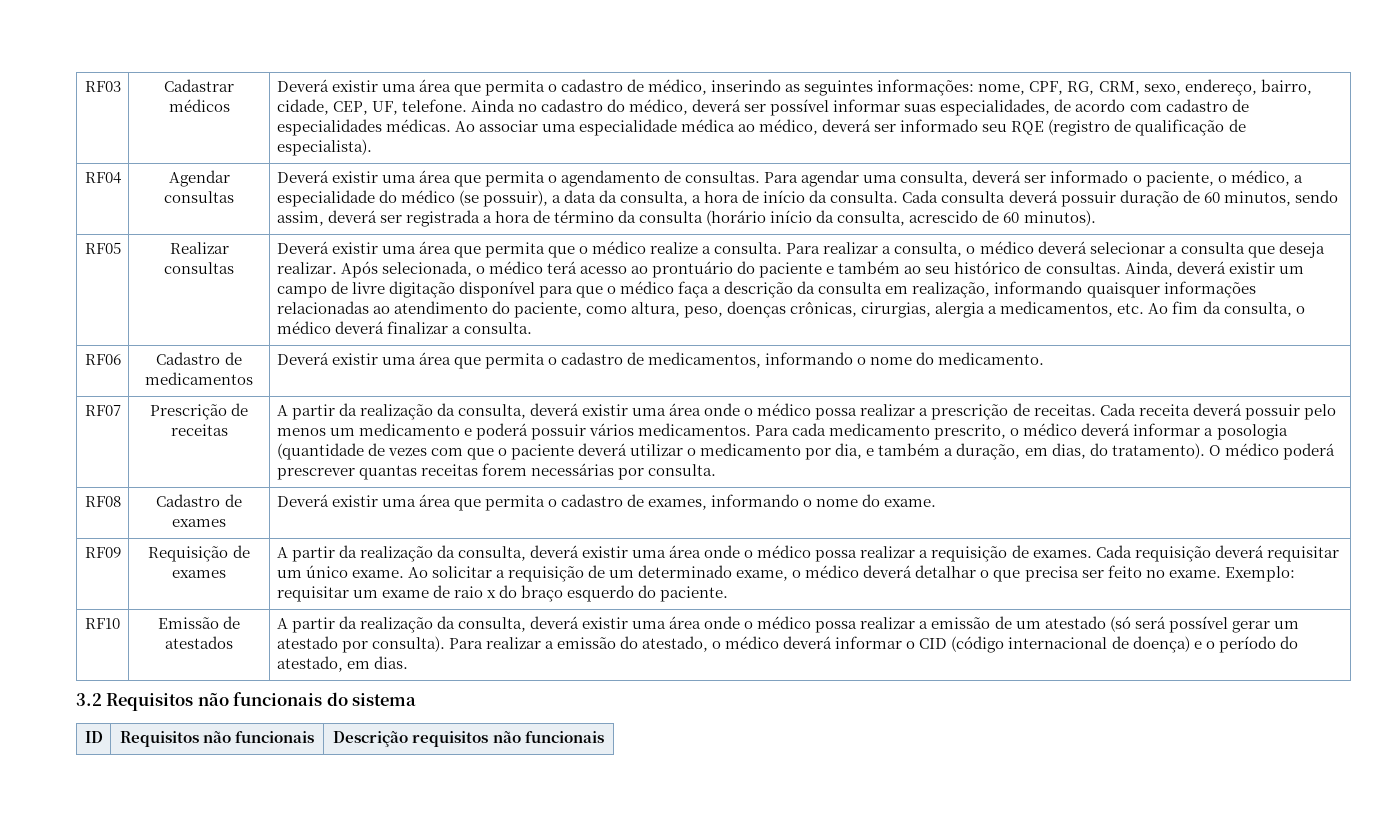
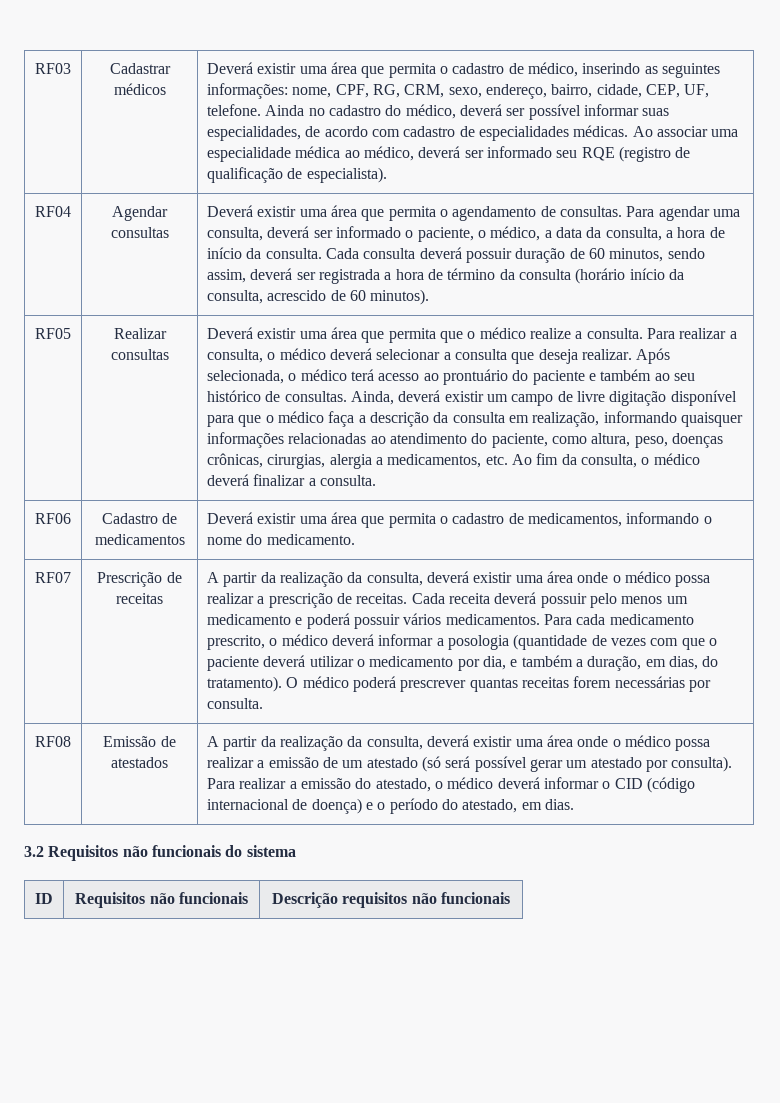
- Para agendar uma consulta, deverá ser informado o paciente, o médico, a especialidade do médico (se possuir), a data da consulta, a hora de início da consulta.
+ Para agendar uma consulta, deverá ser informado o paciente, o médico, a data da consulta, a hora de início da consulta.
- Cadastro de exames | Deverá existir uma área que permita o cadastro de exames, informando o nome do exame.
- RF09 | Requisição de exames | A partir da realização da consulta, deverá existir uma área onde o médico possa realizar a requisição de exames. Cada requisição deverá requisitar um único exame. Ao solicitar a requisição de um determinado exame, o médico deverá detalhar o que precisa ser feito no exame. Exemplo: requisitar um exame de raio x do braço esquerdo do paciente.
- RF10

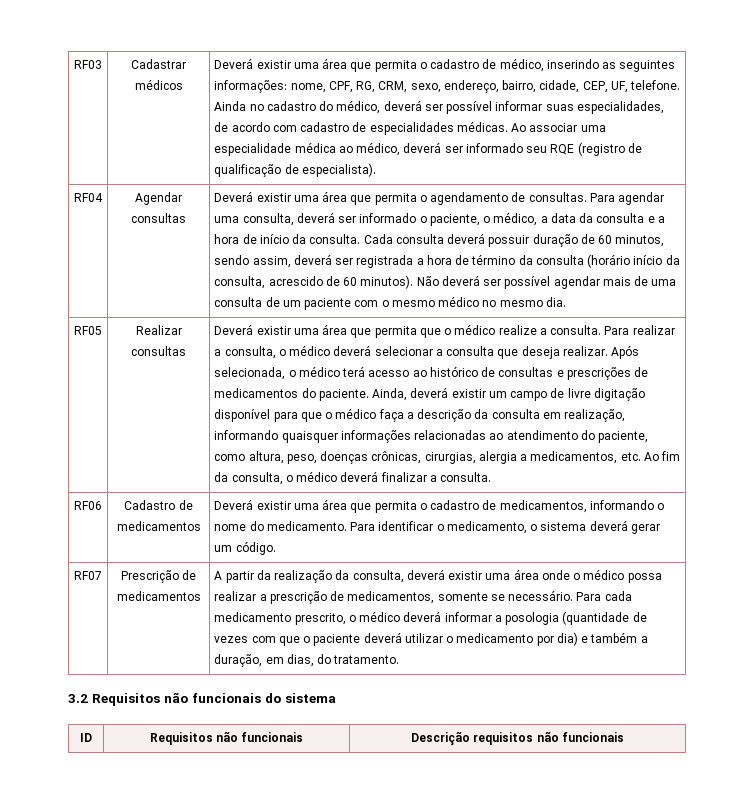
- Para agendar uma consulta, deverá ser informado o paciente, o médico, a data da consulta, a hora de início da consulta.
+ Para agendar uma consulta, deverá ser informado o paciente, o médico, a data da consulta e a hora de início da consulta.
+ Não deverá ser possível agendar mais de uma consulta de um paciente com o mesmo médico no mesmo dia.
- Após selecionada, o médico terá acesso ao prontuário do paciente e também ao seu histórico de consultas.
+ Após selecionada, o médico terá acesso ao histórico de consultas e prescrições de medicamentos do paciente.
- RF06 | Cadastro de medicamentos | Deverá existir uma área que permita o cadastro de medicamentos, informando o nome do medicamento.
+ RF06 | Cadastro de medicamentos | Deverá existir uma área que permita o cadastro de medicamentos, informando o nome do medicamento. Para identificar o medicamento, o sistema deverá gerar um código.
- Prescrição de receitas
+ Prescrição de medicamentos
- A partir da realização da consulta, deverá existir uma área onde o médico possa realizar a prescrição de receitas. Cada receita deverá possuir pelo menos um medicamento e poderá possuir vários medicamentos.
+ A partir da realização da consulta, deverá existir uma área onde o médico possa realizar a prescrição de medicamentos, somente se necessário.
- Para cada medicamento prescrito, o médico deverá informar a posologia (quantidade de vezes com que o paciente deverá utilizar o medicamento por dia, e também a duração, em dias, do tratamento). O médico poderá prescrever quantas receitas forem necessárias por consulta.
- RF08 | Emissão de atestados | A partir da realização da consulta, deverá existir uma área onde o médico possa realizar a emissão de um atestado (só será possível gerar um atestado por consulta). Para realizar a emissão do atestado, o médico deverá informar o CID (código internacional de doença) e o período do atestado, em dias.
+ Para cada medicamento prescrito, o médico deverá informar a posologia (quantidade de vezes com que o paciente deverá utilizar o medicamento por dia) e também a duração, em dias, do tratamento.

